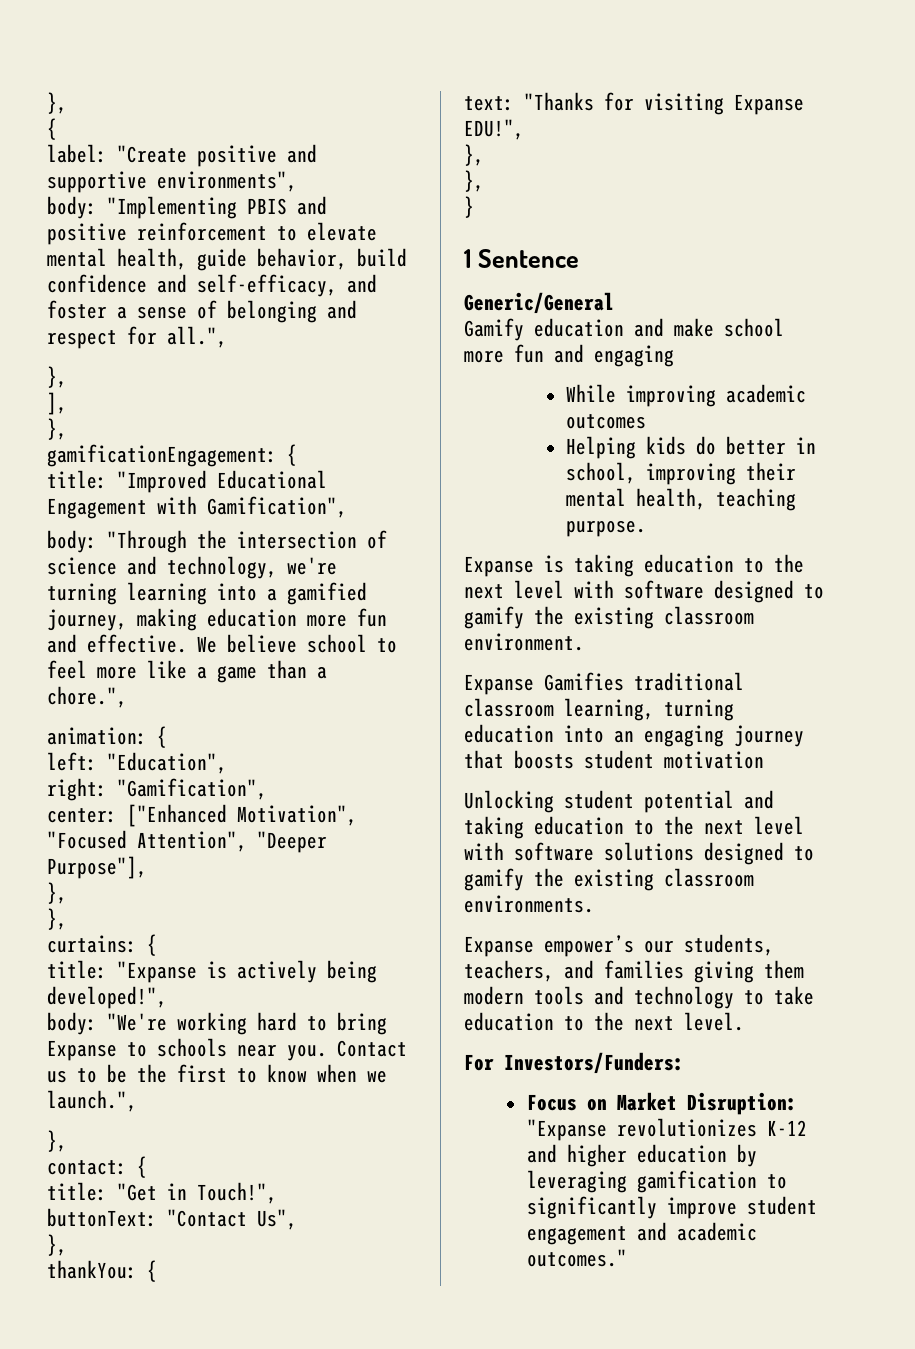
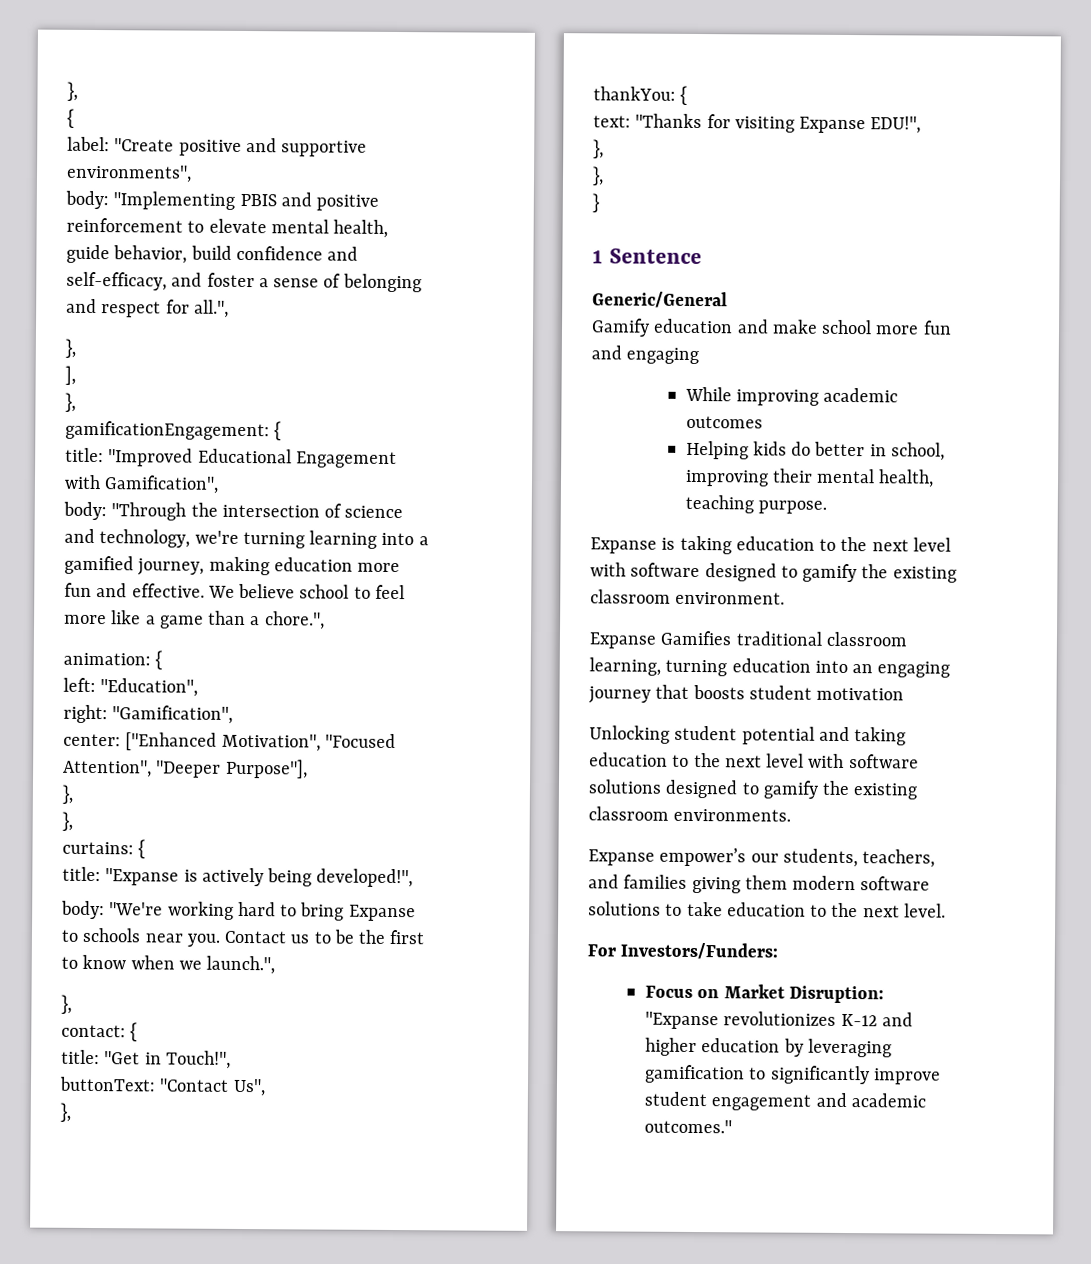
- Expanse empower’s our students, teachers, and families giving them modern tools and technology to take education to the next level.
+ Expanse empower’s our students, teachers, and families giving them modern software solutions to take education to the next level.

